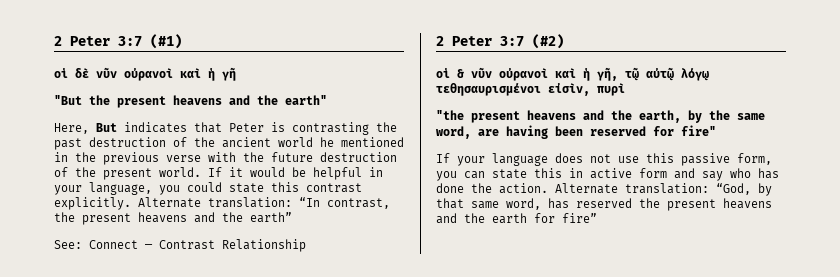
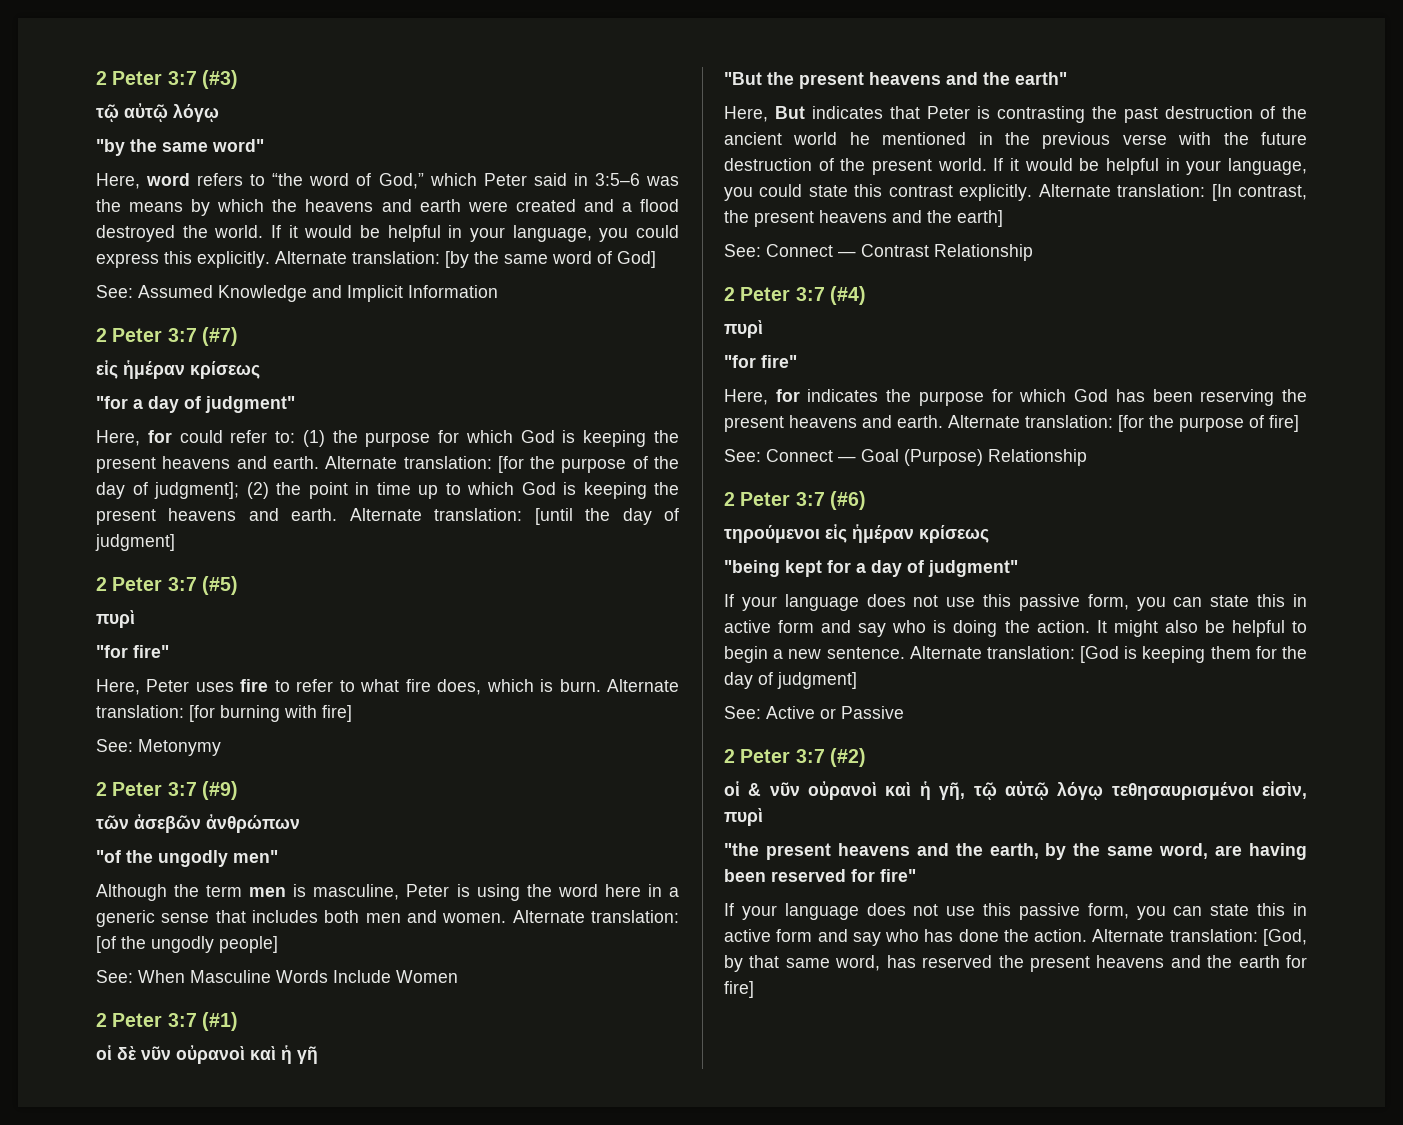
+ 2 Peter 3:7 (#3)
+ τῷ αὐτῷ λόγῳ
+ "by the same word"
+ Here, word refers to “the word of God,” which Peter said in 3:5–6 was the means by which the heavens and earth were created and a flood destroyed the world. If it would be helpful in your language, you could express this explicitly. Alternate translation: [by the same word of God]
+ See: Assumed Knowledge and Implicit Information
+ 2 Peter 3:7 (#7)
+ εἰς ἡμέραν κρίσεως
+ "for a day of judgment"
+ Here, for could refer to: (1) the purpose for which God is keeping the present heavens and earth. Alternate translation: [for the purpose of the day of judgment]; (2) the point in time up to which God is keeping the present heavens and earth. Alternate translation: [until the day of judgment]
+ 2 Peter 3:7 (#5)
+ πυρὶ
+ "for fire"
+ Here, Peter uses fire to refer to what fire does, which is burn. Alternate translation: [for burning with fire]
+ See: Metonymy
+ 2 Peter 3:7 (#9)
+ τῶν ἀσεβῶν ἀνθρώπων
+ "of the ungodly men"
+ Although the term men is masculine, Peter is using the word here in a generic sense that includes both men and women. Alternate translation: [of the ungodly people]
+ See: When Masculine Words Include Women
- Alternate translation: “In contrast, the present heavens and the earth”
+ Alternate translation: [In contrast, the present heavens and the earth]
+ 2 Peter 3:7 (#4)
+ πυρὶ
+ "for fire"
+ Here, for indicates the purpose for which God has been reserving the present heavens and earth. Alternate translation: [for the purpose of fire]
+ See: Connect — Goal (Purpose) Relationship
+ 2 Peter 3:7 (#6)
+ τηρούμενοι εἰς ἡμέραν κρίσεως
+ "being kept for a day of judgment"
+ If your language does not use this passive form, you can state this in active form and say who is doing the action. It might also be helpful to begin a new sentence. Alternate translation: [God is keeping them for the day of judgment]
+ See: Active or Passive
- Alternate translation: “God, by that same word, has reserved the present heavens and the earth for fire”
+ Alternate translation: [God, by that same word, has reserved the present heavens and the earth for fire]

